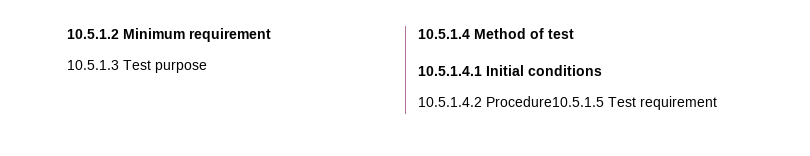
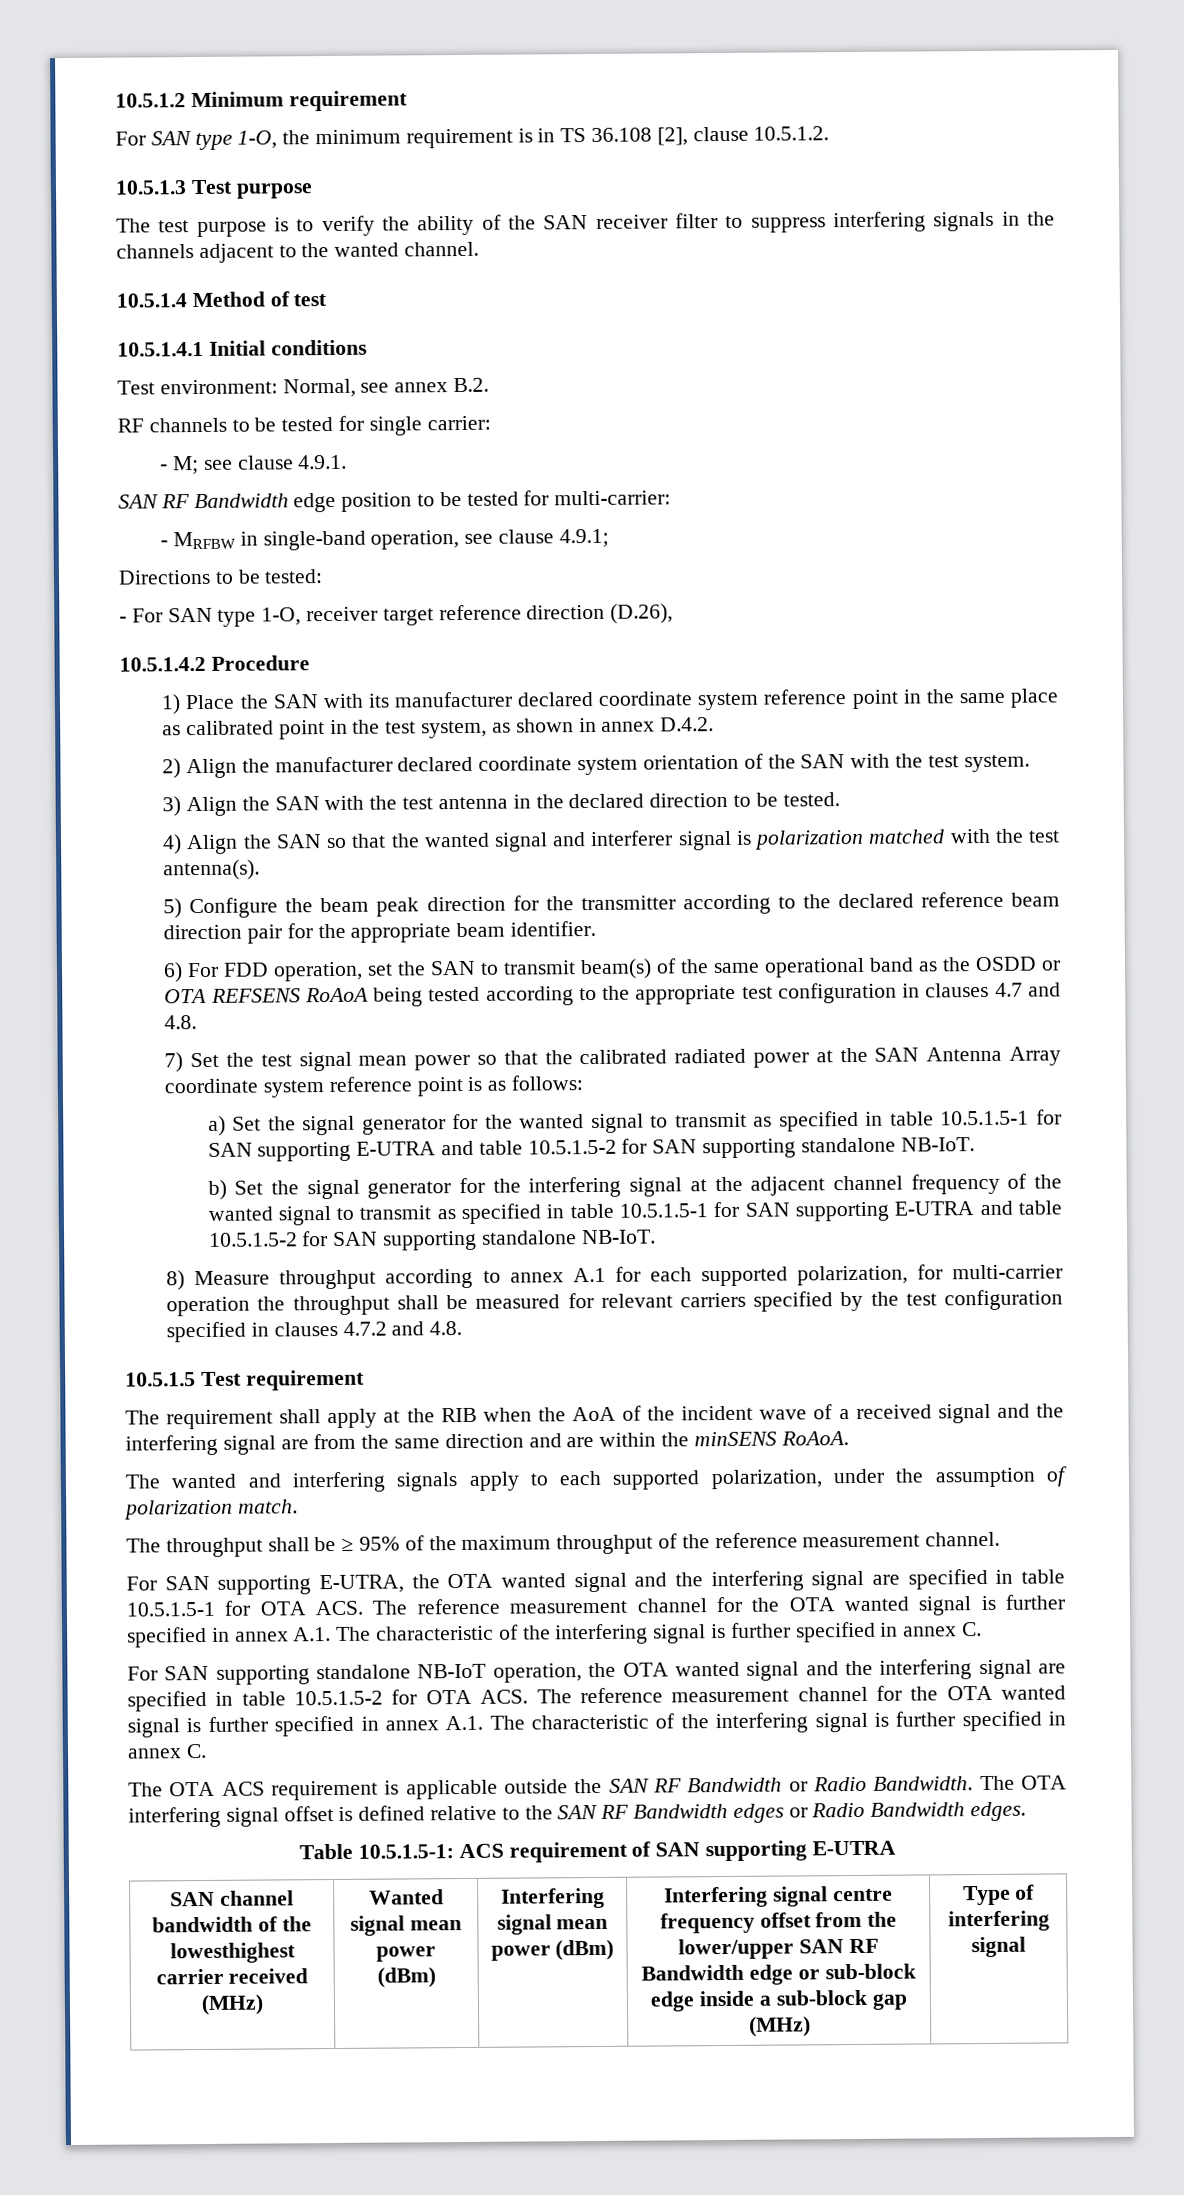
+ For SAN type 1-O, the minimum requirement is in TS 36.108 [2], clause 10.5.1.2.
  10.5.1.3 Test purpose
+ The test purpose is to verify the ability of the SAN receiver filter to suppress interfering signals in the channels adjacent to the wanted channel.
- 10.5.1.4.2 Procedure10.5.1.5 Test requirement
+ Test environment: Normal, see annex B.2.
+ RF channels to be tested for single carrier:
+ - M; see clause 4.9.1.
+ SAN RF Bandwidth edge position to be tested for multi-carrier:
+ - MRFBW in single-band operation, see clause 4.9.1;
+ Directions to be tested:
+ - For SAN type 1-O, receiver target reference direction (D.26),
+ 10.5.1.4.2 Procedure
+ 1) Place the SAN with its manufacturer declared coordinate system reference point in the same place as calibrated point in the test system, as shown in annex D.4.2.
+ 2) Align the manufacturer declared coordinate system orientation of the SAN with the test system.
+ 3) Align the SAN with the test antenna in the declared direction to be tested.
+ 4) Align the SAN so that the wanted signal and interferer signal is polarization matched with the test antenna(s).
+ 5) Configure the beam peak direction for the transmitter according to the declared reference beam direction pair for the appropriate beam identifier.
+ 6) For FDD operation, set the SAN to transmit beam(s) of the same operational band as the OSDD or OTA REFSENS RoAoA being tested according to the appropriate test configuration in clauses 4.7 and 4.8.
+ 7) Set the test signal mean power so that the calibrated radiated power at the SAN Antenna Array coordinate system reference point is as follows:
+ a) Set the signal generator for the wanted signal to transmit as specified in table 10.5.1.5-1 for SAN supporting E-UTRA and table 10.5.1.5-2 for SAN supporting standalone NB-IoT.
+ b) Set the signal generator for the interfering signal at the adjacent channel frequency of the wanted signal to transmit as specified in table 10.5.1.5-1 for SAN supporting E-UTRA and table 10.5.1.5-2 for SAN supporting standalone NB-IoT.
+ 8) Measure throughput according to annex A.1 for each supported polarization, for multi-carrier operation the throughput shall be measured for relevant carriers specified by the test configuration specified in clauses 4.7.2 and 4.8.
+ 10.5.1.5 Test requirement
+ The requirement shall apply at the RIB when the AoA of the incident wave of a received signal and the interfering signal are from the same direction and are within the minSENS RoAoA.
+ The wanted and interfering signals apply to each supported polarization, under the assumption of polarization match.
+ The throughput shall be ≥ 95% of the maximum throughput of the reference measurement channel.
+ For SAN supporting E-UTRA, the OTA wanted signal and the interfering signal are specified in table 10.5.1.5-1 for OTA ACS. The reference measurement channel for the OTA wanted signal is further specified in annex A.1. The characteristic of the interfering signal is further specified in annex C.
+ For SAN supporting standalone NB-IoT operation, the OTA wanted signal and the interfering signal are specified in table 10.5.1.5-2 for OTA ACS. The reference measurement channel for the OTA wanted signal is further specified in annex A.1. The characteristic of the interfering signal is further specified in annex C.
+ The OTA ACS requirement is applicable outside the SAN RF Bandwidth or Radio Bandwidth. The OTA interfering signal offset is defined relative to the SAN RF Bandwidth edges or Radio Bandwidth edges.
+ Table 10.5.1.5-1: ACS requirement of SAN supporting E-UTRA
+ SAN channel bandwidth of the lowesthighest carrier received (MHz) | Wanted signal mean power (dBm) | Interfering signal mean power (dBm) | Interfering signal centre frequency offset from the lower/upper SAN RF Bandwidth edge or sub-block edge inside a sub-block gap (MHz) | Type of interfering signal

